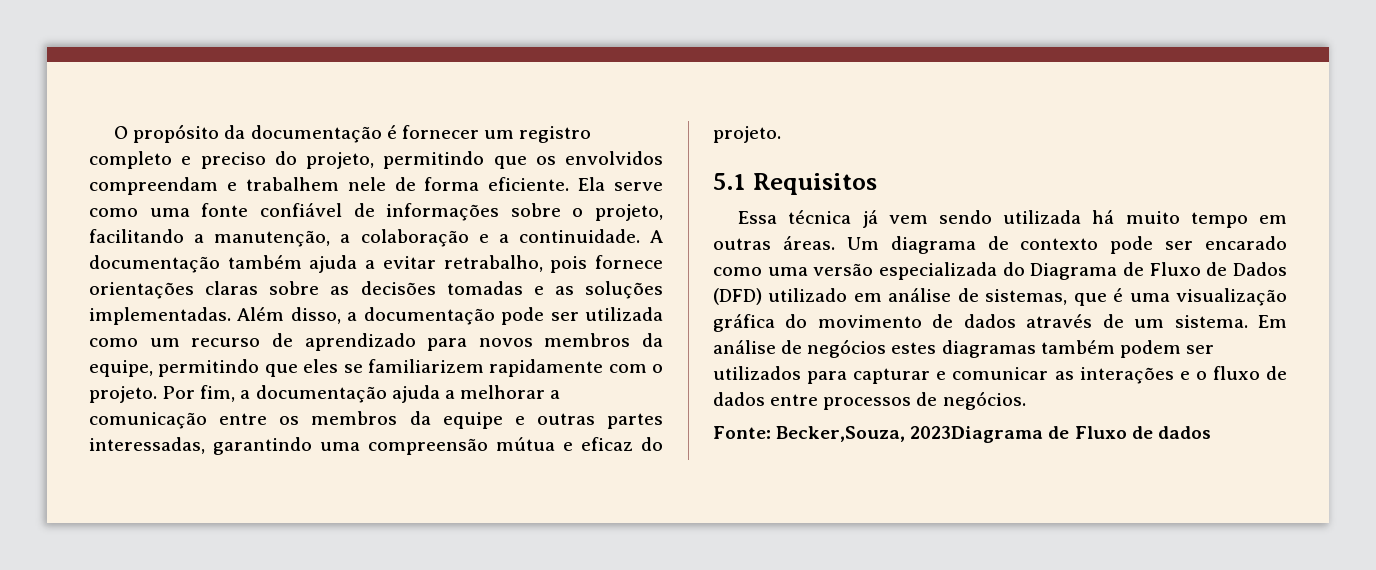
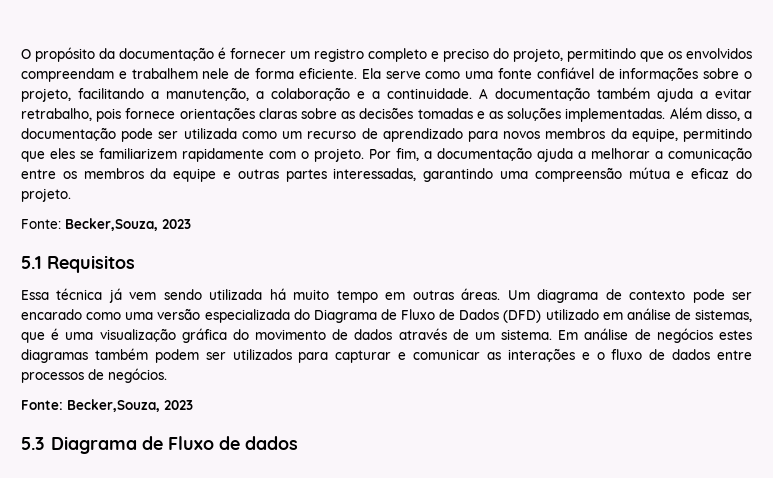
  Por fim, a documentação ajuda a melhorar a comunicação entre os membros da equipe e outras partes interessadas, garantindo uma compreensão mútua e eficaz do projeto.
+ Fonte: Becker,Souza, 2023
  Em análise de negócios estes diagramas também podem ser utilizados para capturar e comunicar as interações e o fluxo de dados entre processos de negócios.
- Fonte: Becker,Souza, 2023Diagrama de Fluxo de dados
+ Fonte: Becker,Souza, 2023
+ 5.3 Diagrama de Fluxo de dados

